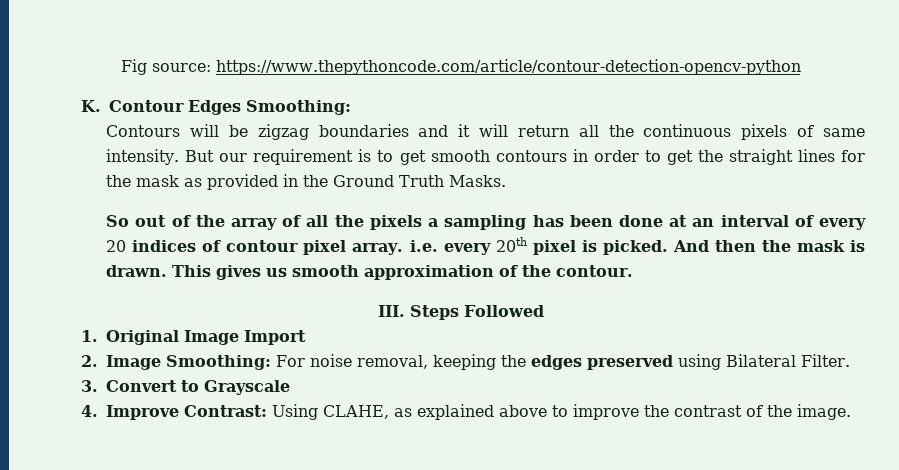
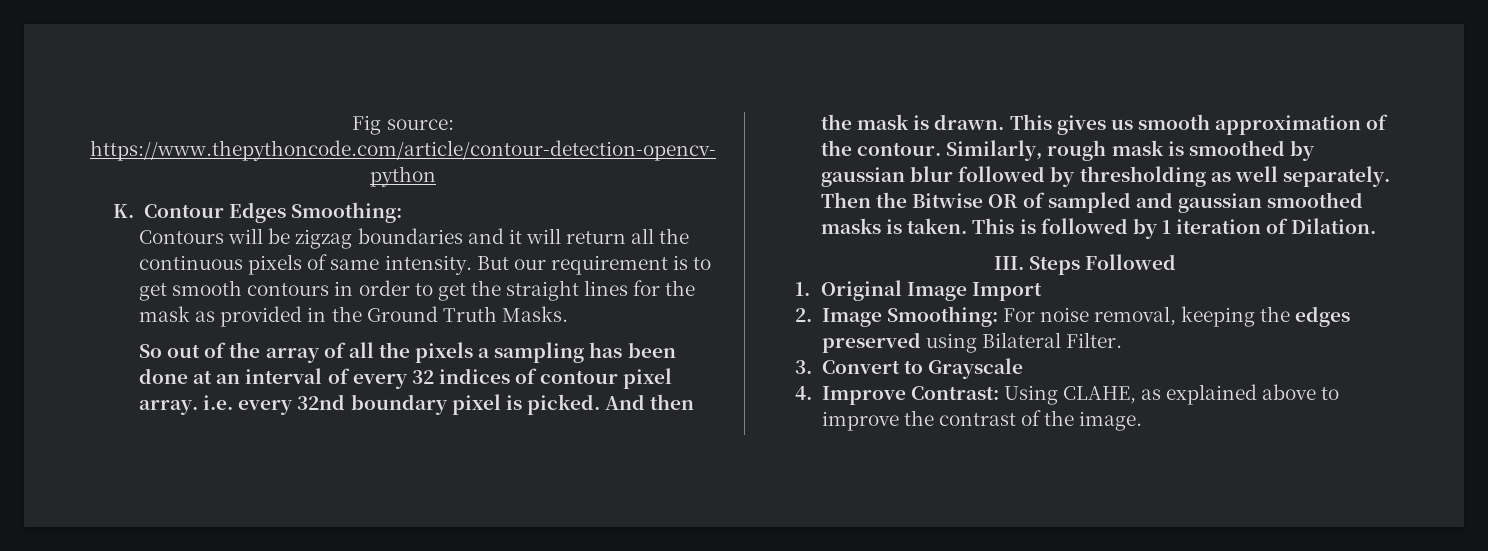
- So out of the array of all the pixels a sampling has been done at an interval of every 20 indices of contour pixel array. i.e. every 20th pixel is picked.
+ So out of the array of all the pixels a sampling has been done at an interval of every 32 indices of contour pixel array. i.e. every 32nd boundary pixel is picked.
+ Similarly, rough mask is smoothed by gaussian blur followed by thresholding as well separately. Then the Bitwise OR of sampled and gaussian smoothed masks is taken. This is followed by 1 iteration of Dilation.

